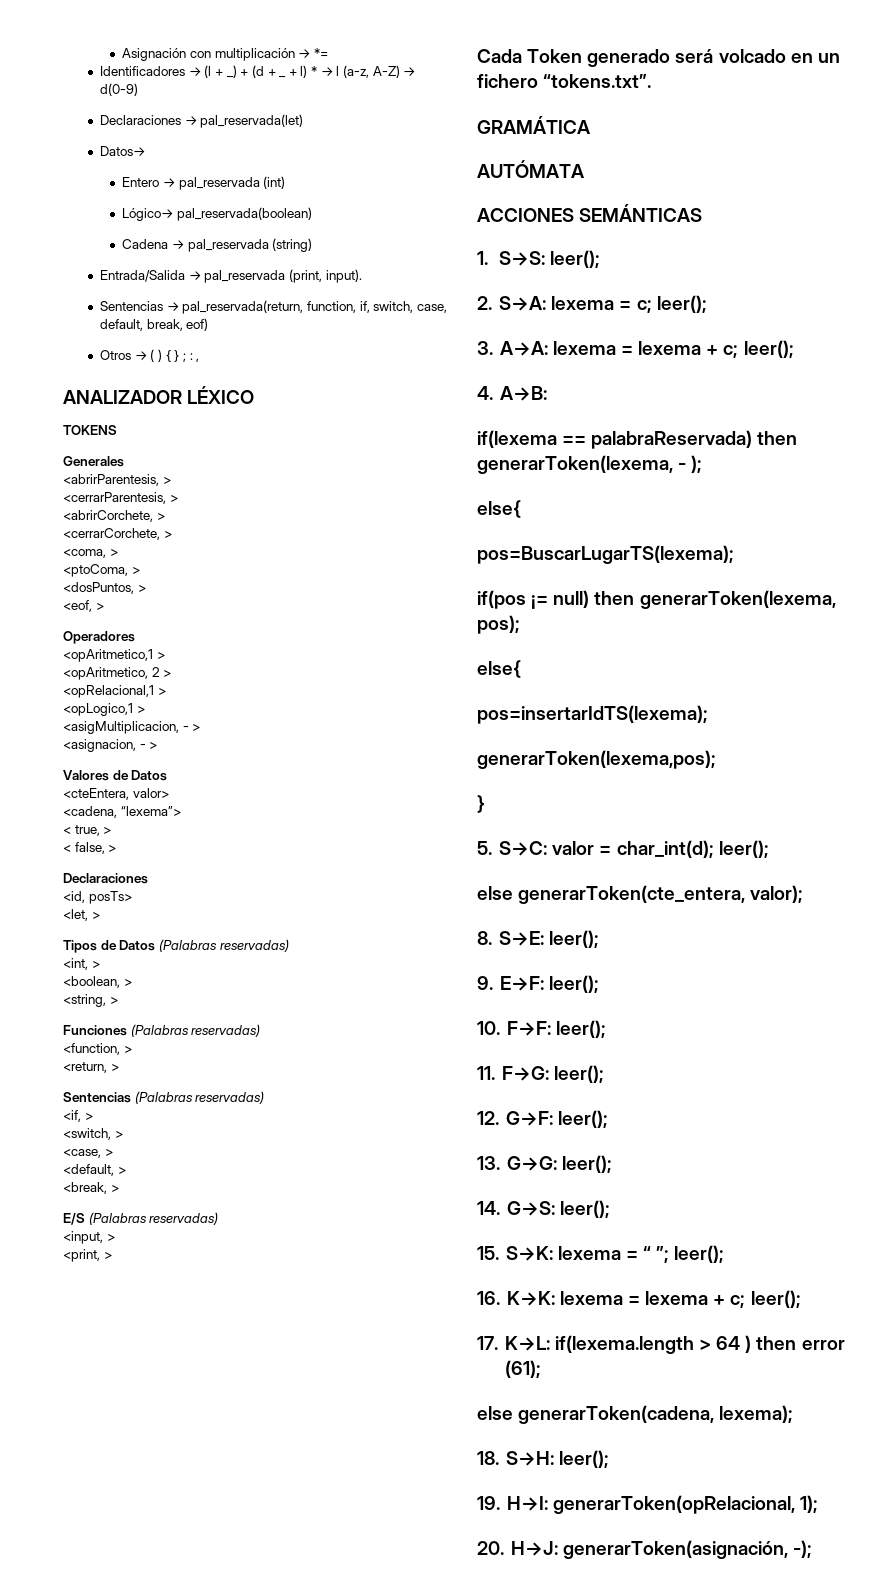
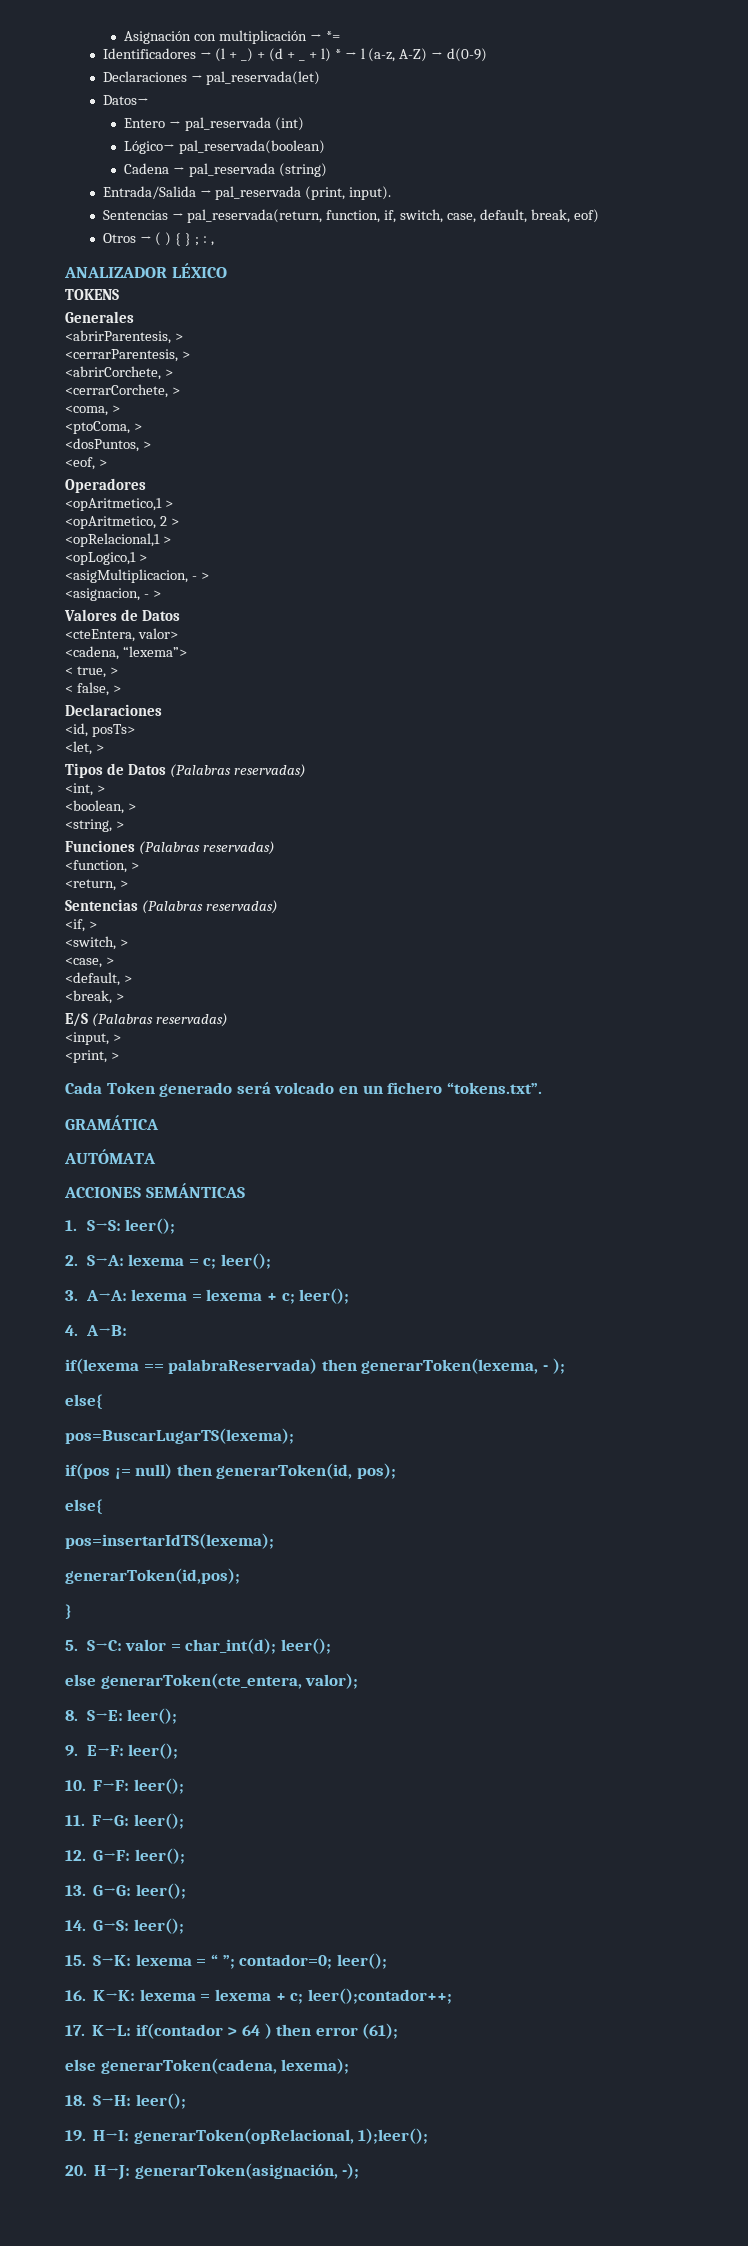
- if(pos ¡= null) then generarToken(lexema, pos);
+ if(pos ¡= null) then generarToken(id, pos);
- generarToken(lexema,pos);
+ generarToken(id,pos);
- 15. S→K: lexema = “ ”; leer();
+ 15. S→K: lexema = “ ”; contador=0; leer();
- 16. K→K: lexema = lexema + c; leer();
+ 16. K→K: lexema = lexema + c; leer();contador++;
- 17. K→L: if(lexema.length > 64 ) then error (61);
+ 17. K→L: if(contador > 64 ) then error (61);
- 19. H→I: generarToken(opRelacional, 1);
+ 19. H→I: generarToken(opRelacional, 1);leer();

